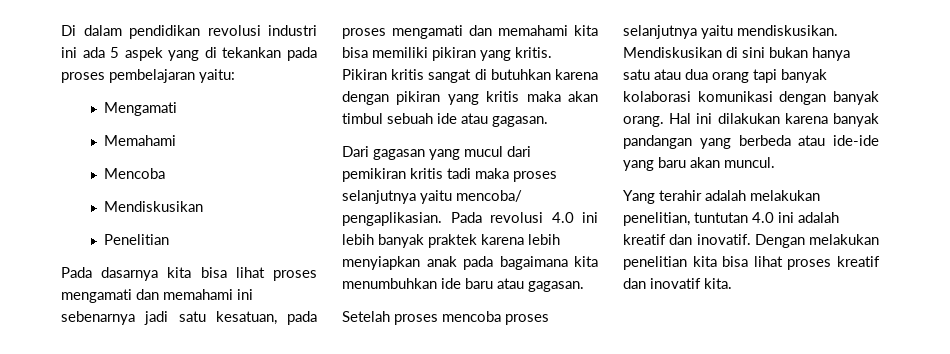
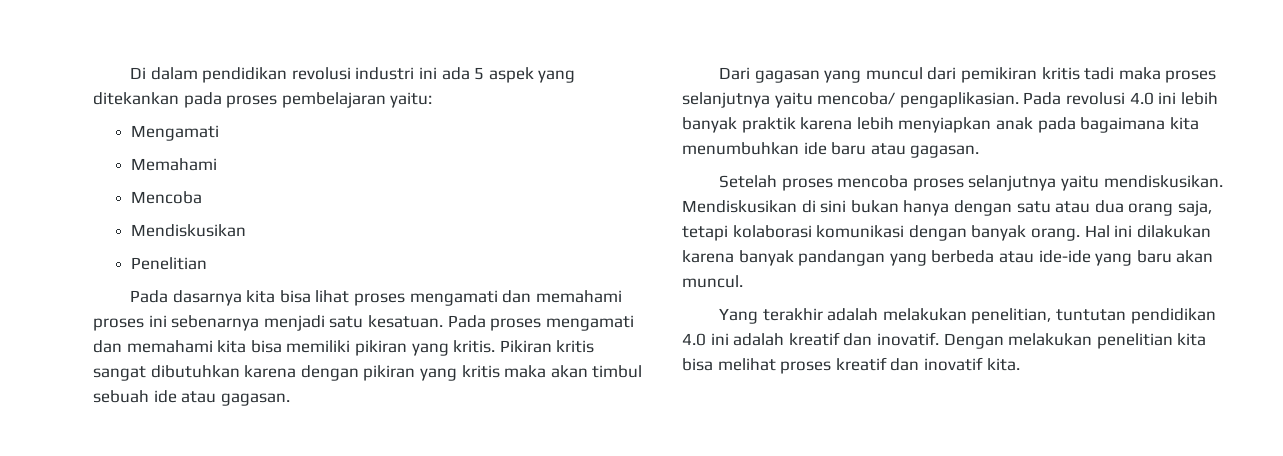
- Di dalam pendidikan revolusi industri ini ada 5 aspek yang di tekankan pada proses pembelajaran yaitu:
+ Di dalam pendidikan revolusi industri ini ada 5 aspek yang ditekankan pada proses pembelajaran yaitu:
- Pada dasarnya kita bisa lihat proses mengamati dan memahami ini sebenarnya jadi satu kesatuan, pada proses mengamati dan memahami kita bisa memiliki pikiran yang kritis.
+ Pada dasarnya kita bisa lihat proses mengamati dan memahami proses ini sebenarnya menjadi satu kesatuan. Pada proses mengamati dan memahami kita bisa memiliki pikiran yang kritis.
- Pikiran kritis sangat di butuhkan karena dengan pikiran yang kritis maka akan timbul sebuah ide atau gagasan.
+ Pikiran kritis sangat dibutuhkan karena dengan pikiran yang kritis maka akan timbul sebuah ide atau gagasan.
- Dari gagasan yang mucul dari pemikiran kritis tadi maka proses selanjutnya yaitu mencoba/ pengaplikasian.
+ Dari gagasan yang muncul dari pemikiran kritis tadi maka proses selanjutnya yaitu mencoba/ pengaplikasian.
- Pada revolusi 4.0 ini lebih banyak praktek karena lebih menyiapkan anak pada bagaimana kita menumbuhkan ide baru atau gagasan.
+ Pada revolusi 4.0 ini lebih banyak praktik karena lebih menyiapkan anak pada bagaimana kita menumbuhkan ide baru atau gagasan.
- Mendiskusikan di sini bukan hanya satu atau dua orang tapi banyak kolaborasi komunikasi dengan banyak orang.
+ Mendiskusikan di sini bukan hanya dengan satu atau dua orang saja, tetapi kolaborasi komunikasi dengan banyak orang.
- Yang terahir adalah melakukan penelitian, tuntutan 4.0 ini adalah kreatif dan inovatif.
+ Yang terakhir adalah melakukan penelitian, tuntutan pendidikan 4.0 ini adalah kreatif dan inovatif.
- Dengan melakukan penelitian kita bisa lihat proses kreatif dan inovatif kita.
+ Dengan melakukan penelitian kita bisa melihat proses kreatif dan inovatif kita.

